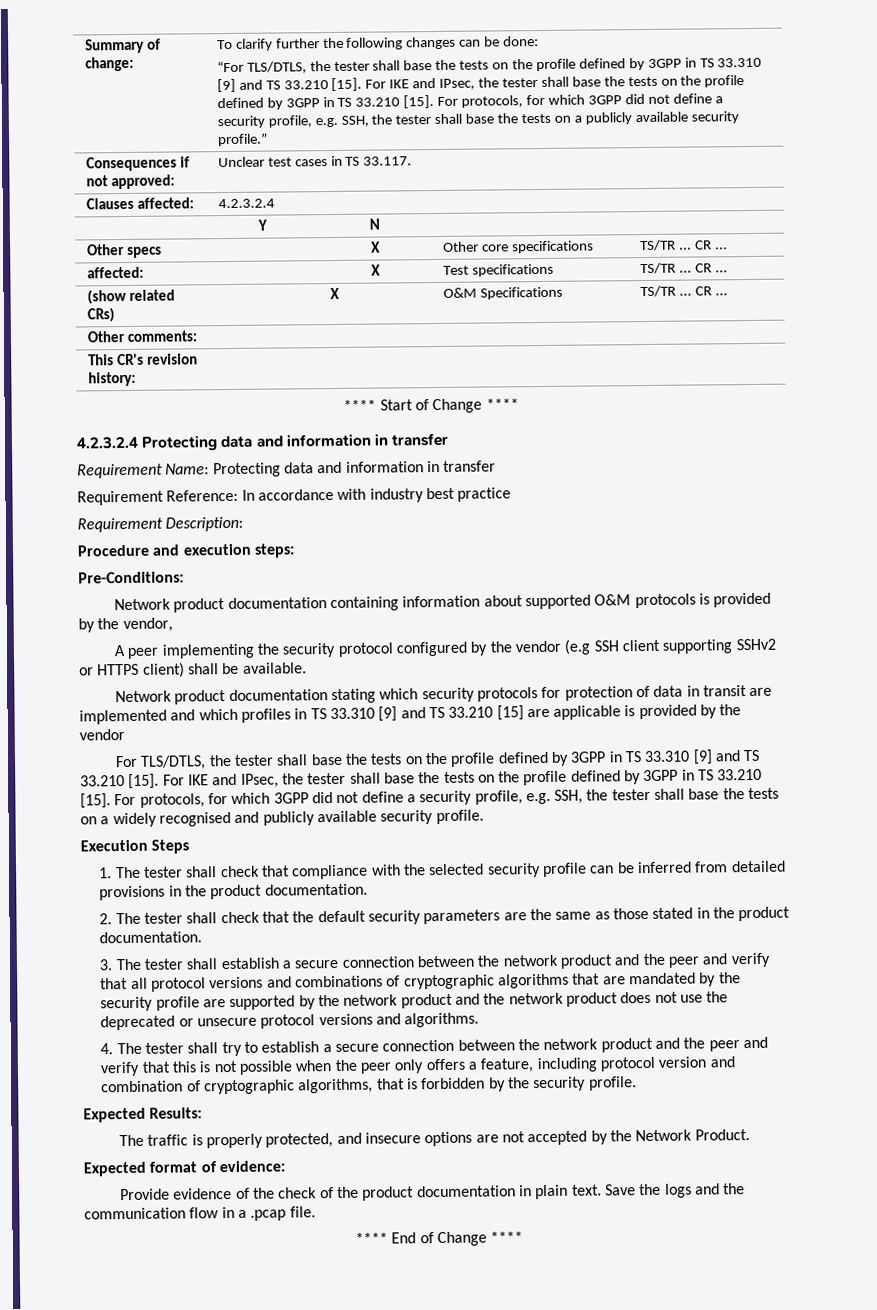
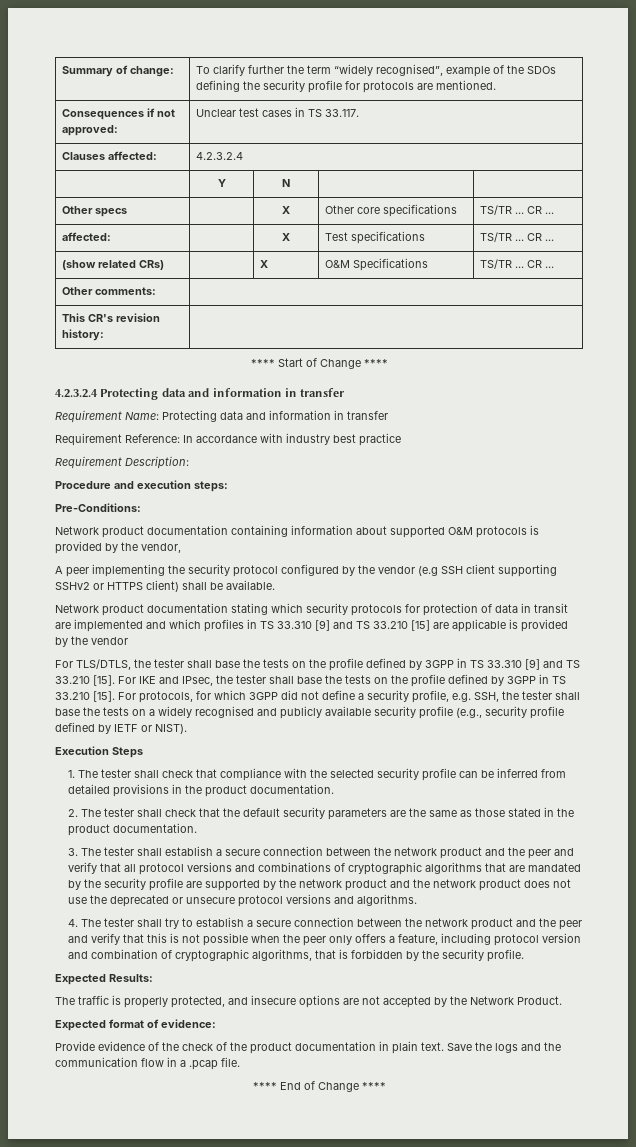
- To clarify further the following changes can be done:
- “For TLS/DTLS, the tester shall base the tests on the profile defined by 3GPP in TS 33.310 [9] and TS 33.210 [15]. For IKE and IPsec, the tester shall base the tests on the profile defined by 3GPP in TS 33.210 [15]. For protocols, for which 3GPP did not define a security profile, e.g. SSH, the tester shall base the tests on a publicly available security profile.”
+ To clarify further the term “widely recognised”, example of the SDOs defining the security profile for protocols are mentioned.
- For protocols, for which 3GPP did not define a security profile, e.g. SSH, the tester shall base the tests on a widely recognised and publicly available security profile.
+ For protocols, for which 3GPP did not define a security profile, e.g. SSH, the tester shall base the tests on a widely recognised and publicly available security profile (e.g., security profile defined by IETF or NIST).

